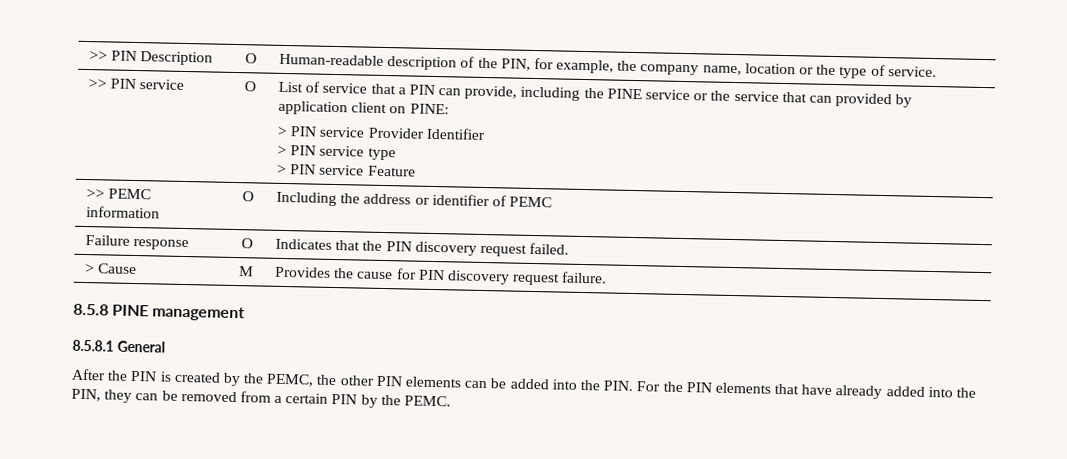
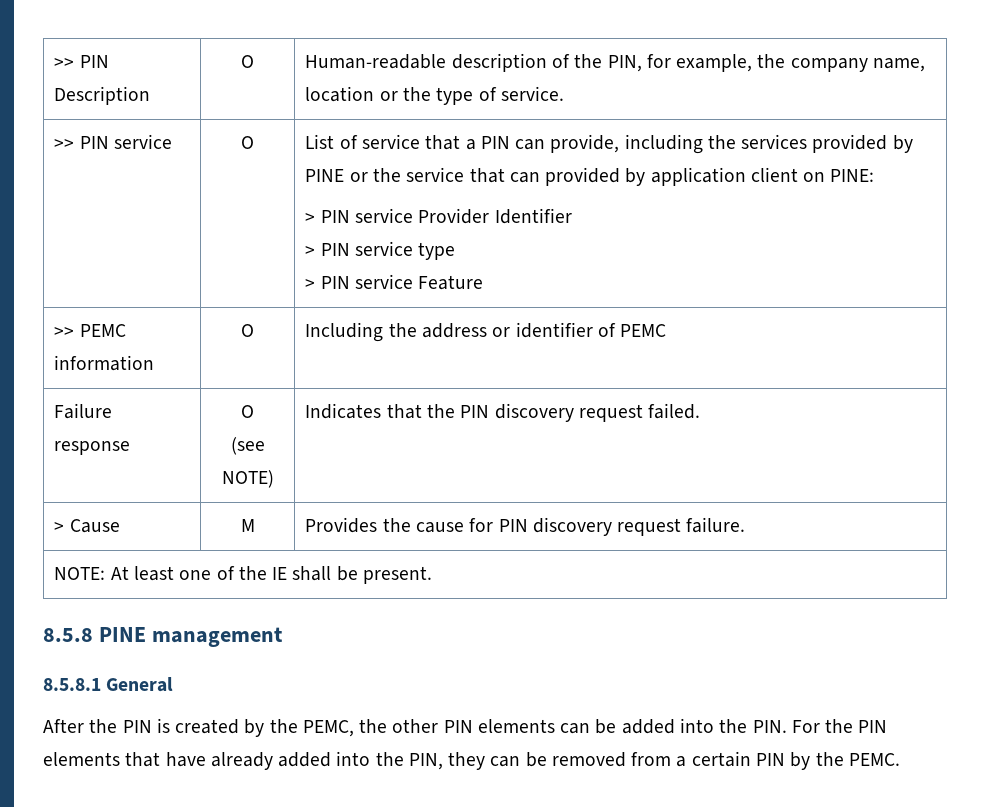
- List of service that a PIN can provide, including the PINE service or the service that can provided by application client on PINE:
+ List of service that a PIN can provide, including the services provided by PINE or the service that can provided by application client on PINE:
- Failure response | O | Indicates that the PIN discovery request failed.
+ Failure response | O
+ (see NOTE) | Indicates that the PIN discovery request failed.
+ NOTE: At least one of the IE shall be present.

